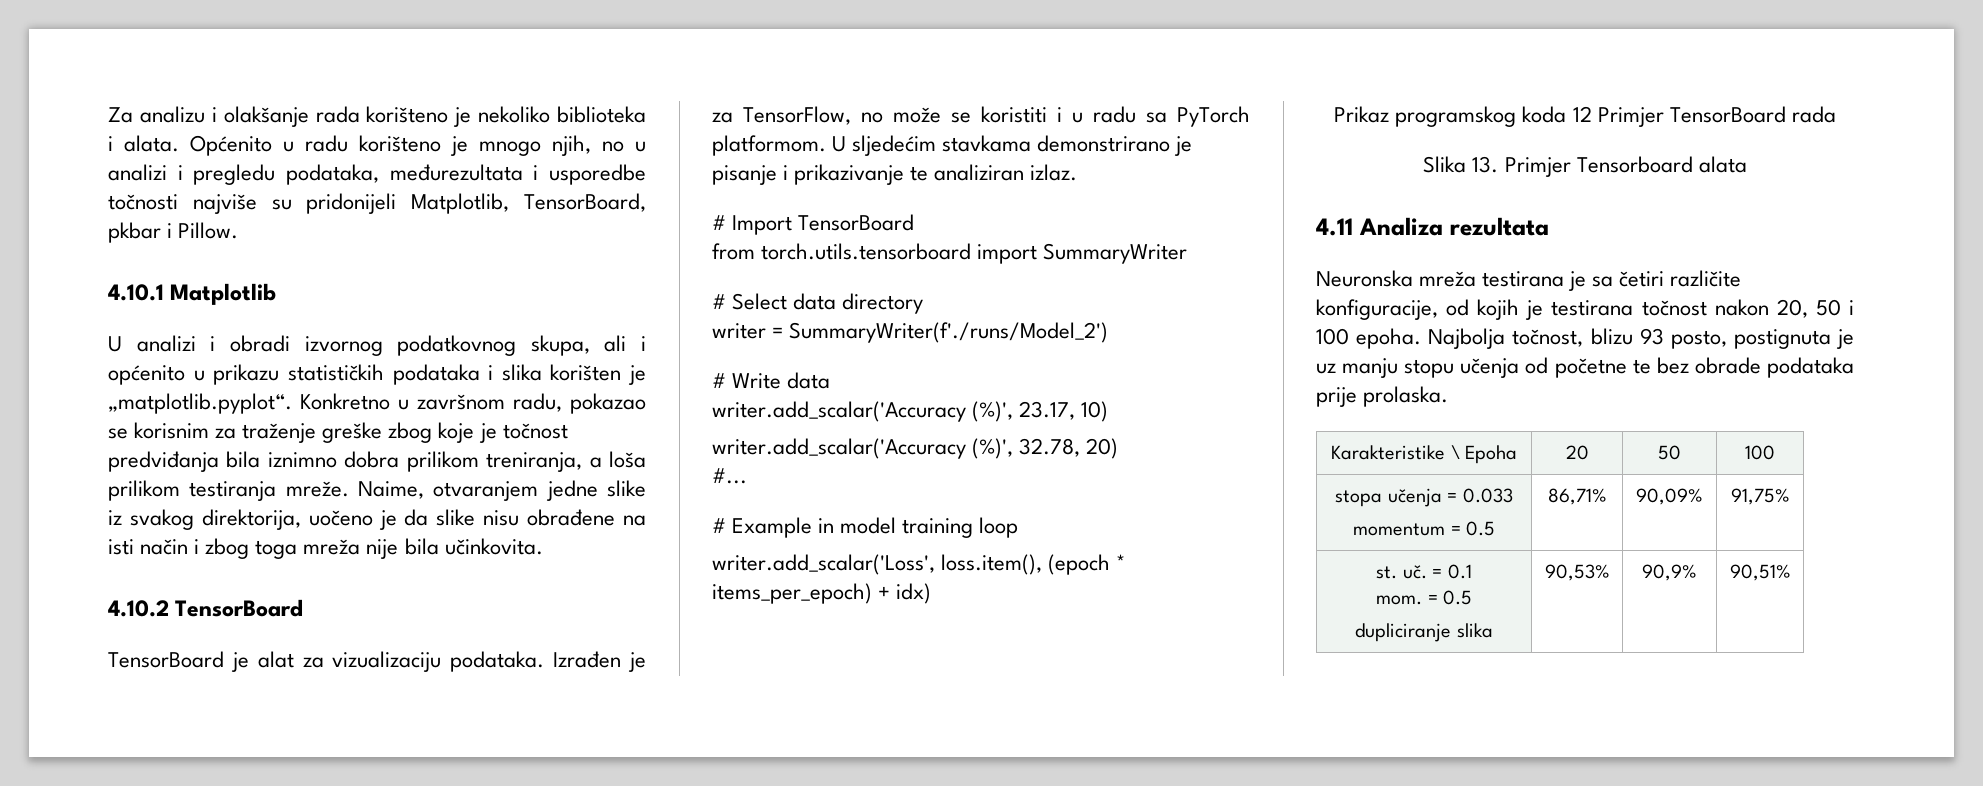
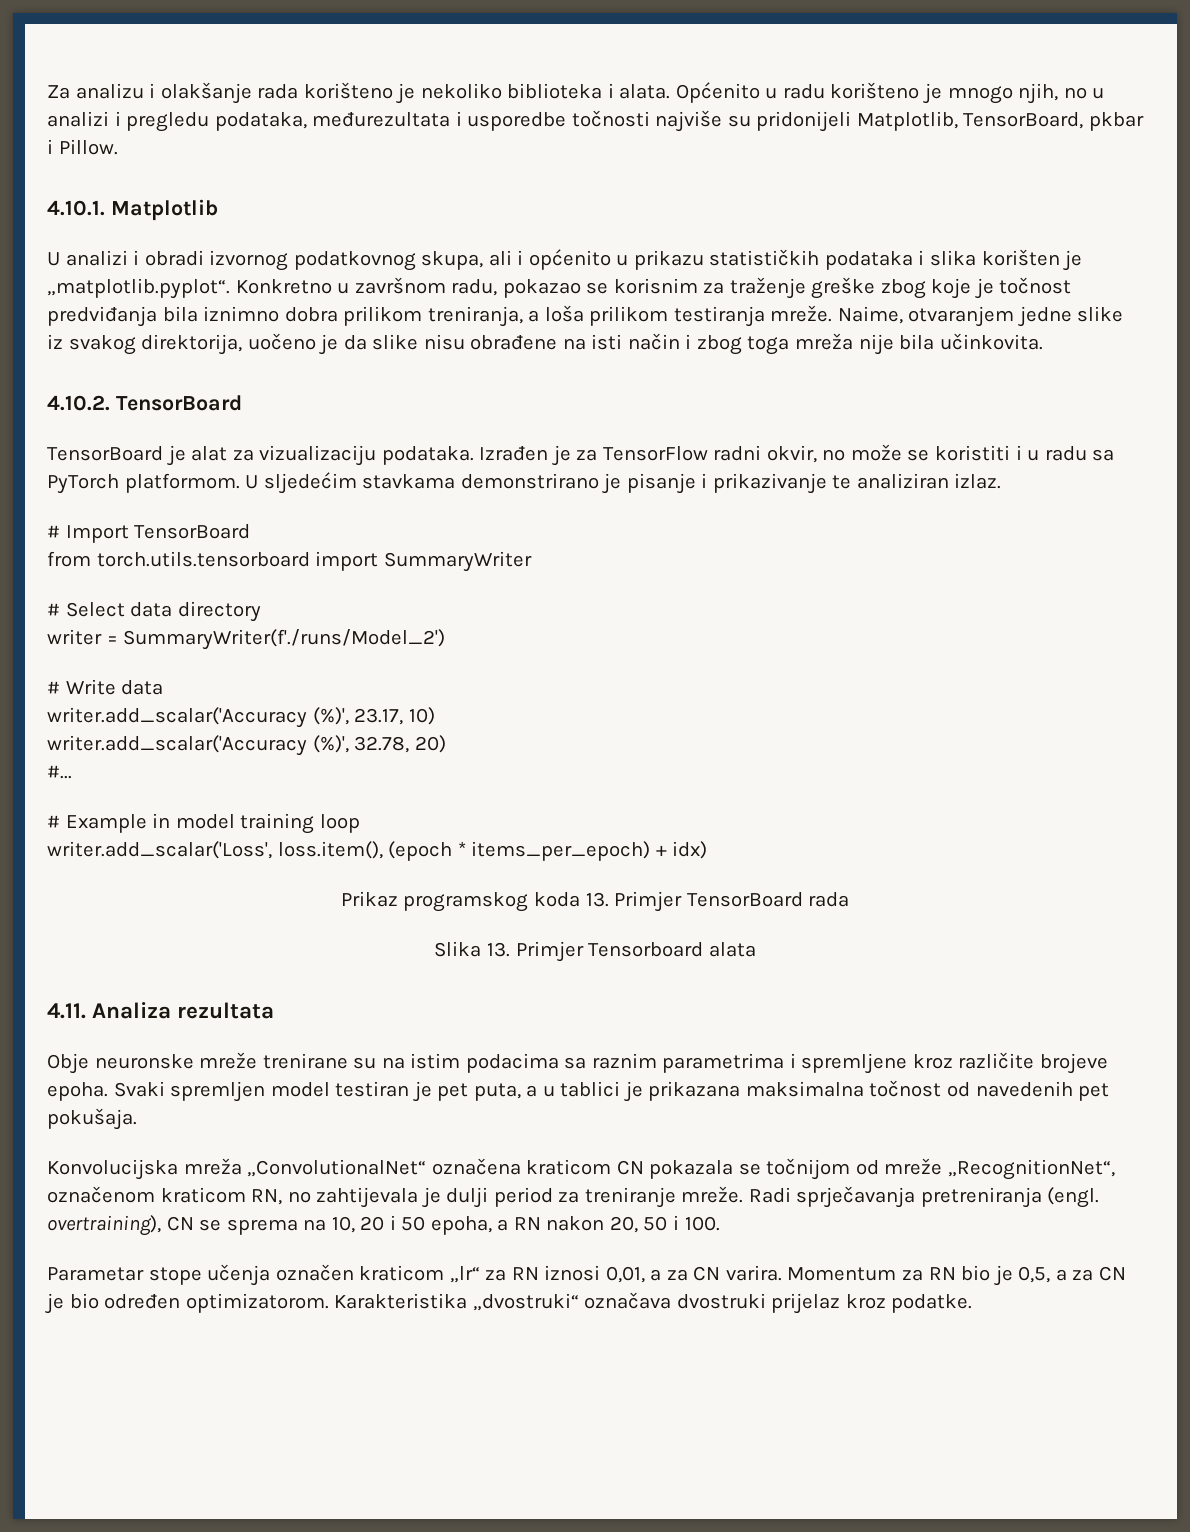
- 4.10.1 Matplotlib
+ 4.10.1. Matplotlib
- 4.10.2 TensorBoard
+ 4.10.2. TensorBoard
- Izrađen je za TensorFlow, no može se koristiti i u radu sa PyTorch platformom.
+ Izrađen je za TensorFlow radni okvir, no može se koristiti i u radu sa PyTorch platformom.
- Prikaz programskog koda 12 Primjer TensorBoard rada
+ Prikaz programskog koda 13. Primjer TensorBoard rada
- 4.11 Analiza rezultata
+ 4.11. Analiza rezultata
- Neuronska mreža testirana je sa četiri različite konfiguracije, od kojih je testirana točnost nakon 20, 50 i 100 epoha. Najbolja točnost, blizu 93 posto, postignuta je uz manju stopu učenja od početne te bez obrade podataka prije prolaska.
- Karakteristike \ Epoha | 20 | 50 | 100
- stopa učenja = 0.033
- momentum = 0.5 | 86,71% | 90,09% | 91,75%
- st. uč. = 0.1
- mom. = 0.5
- dupliciranje slika | 90,53% | 90,9% | 90,51%
+ Obje neuronske mreže trenirane su na istim podacima sa raznim parametrima i spremljene kroz različite brojeve epoha. Svaki spremljen model testiran je pet puta, a u tablici je prikazana maksimalna točnost od navedenih pet pokušaja.
+ Konvolucijska mreža „ConvolutionalNet“ označena kraticom CN pokazala se točnijom od mreže „RecognitionNet“, označenom kraticom RN, no zahtijevala je dulji period za treniranje mreže. Radi sprječavanja pretreniranja (engl. overtraining), CN se sprema na 10, 20 i 50 epoha, a RN nakon 20, 50 i 100.
+ Parametar stope učenja označen kraticom „lr“ za RN iznosi 0,01, a za CN varira. Momentum za RN bio je 0,5, a za CN je bio određen optimizatorom. Karakteristika „dvostruki“ označava dvostruki prijelaz kroz podatke.

